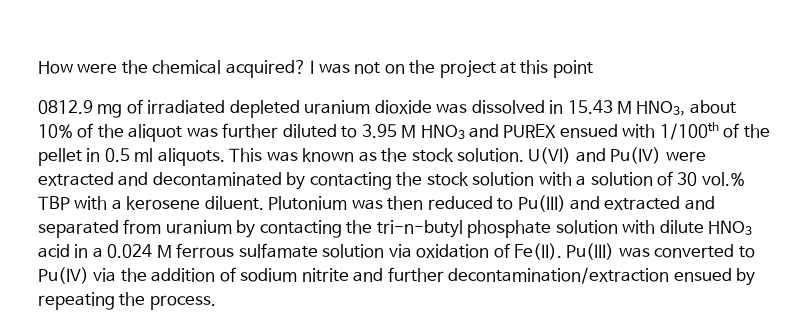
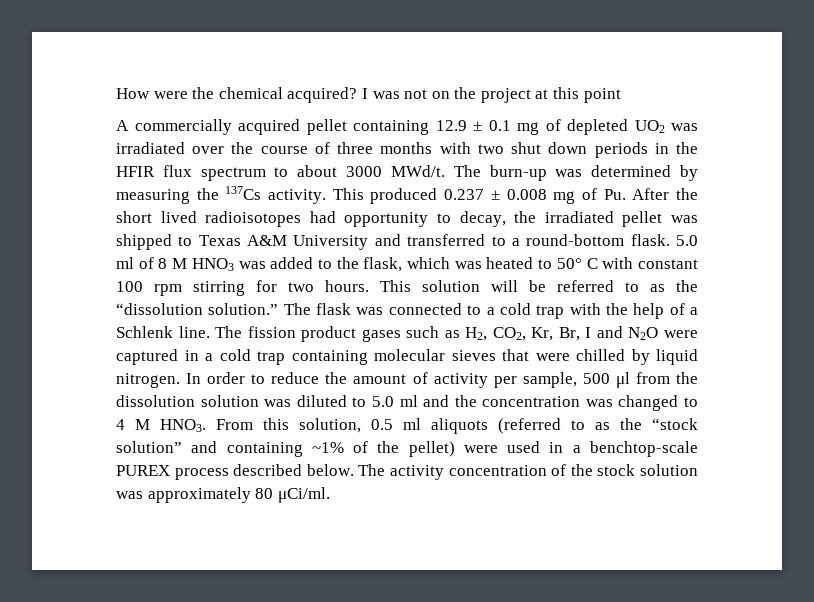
- 0812.9 mg of irradiated depleted uranium dioxide was dissolved in 15.43 M HNO3, about 10% of the aliquot was further diluted to 3.95 M HNO3 and PUREX ensued with 1/100th of the pellet in 0.5 ml aliquots. This was known as the stock solution. U(VI) and Pu(IV) were extracted and decontaminated by contacting the stock solution with a solution of 30 vol.% TBP with a kerosene diluent. Plutonium was then reduced to Pu(III) and extracted and separated from uranium by contacting the tri-n-butyl phosphate solution with dilute HNO3 acid in a 0.024 M ferrous sulfamate solution via oxidation of Fe(II). Pu(III) was converted to Pu(IV) via the addition of sodium nitrite and further decontamination/extraction ensued by repeating the process.
+ A commercially acquired pellet containing 12.9 ± 0.1 mg of depleted UO2 was irradiated over the course of three months with two shut down periods in the HFIR flux spectrum to about 3000 MWd/t. The burn-up was determined by measuring the 137Cs activity. This produced 0.237 ± 0.008 mg of Pu. After the short lived radioisotopes had opportunity to decay, the irradiated pellet was shipped to Texas A&M University and transferred to a round-bottom flask. 5.0 ml of 8 M HNO3 was added to the flask, which was heated to 50° C with constant 100 rpm stirring for two hours. This solution will be referred to as the “dissolution solution.” The flask was connected to a cold trap with the help of a Schlenk line. The fission product gases such as H2, CO2, Kr, Br, I and N2O were captured in a cold trap containing molecular sieves that were chilled by liquid nitrogen. In order to reduce the amount of activity per sample, 500 μl from the dissolution solution was diluted to 5.0 ml and the concentration was changed to 4 M HNO3. From this solution, 0.5 ml aliquots (referred to as the “stock solution” and containing ~1% of the pellet) were used in a benchtop-scale PUREX process described below. The activity concentration of the stock solution was approximately 80 μCi/ml.

